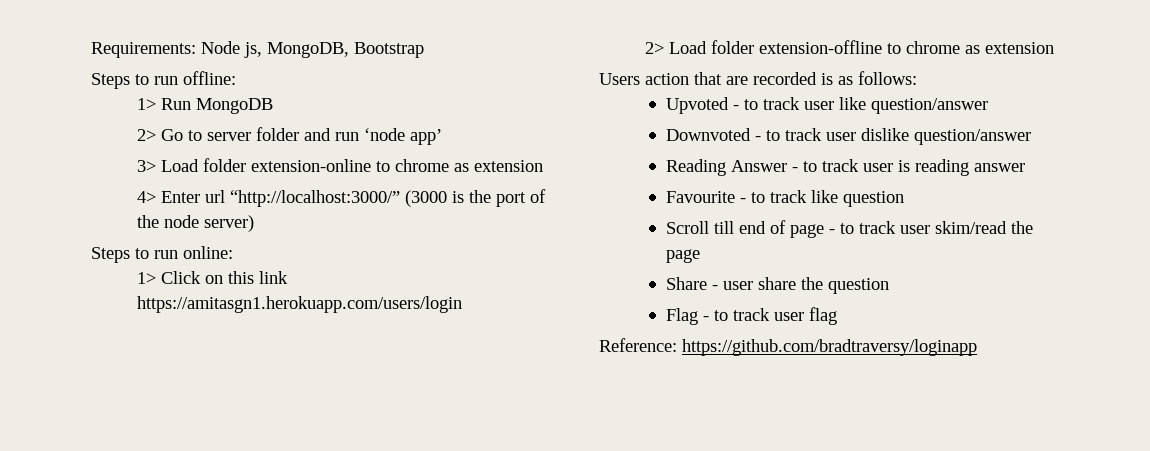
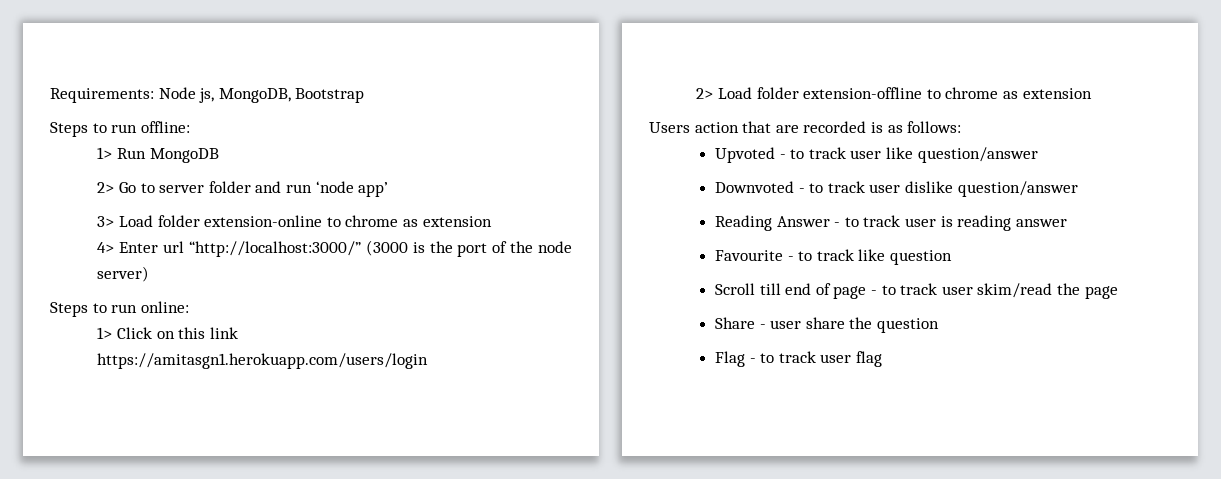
- Reference: https://github.com/bradtraversy/loginapp

